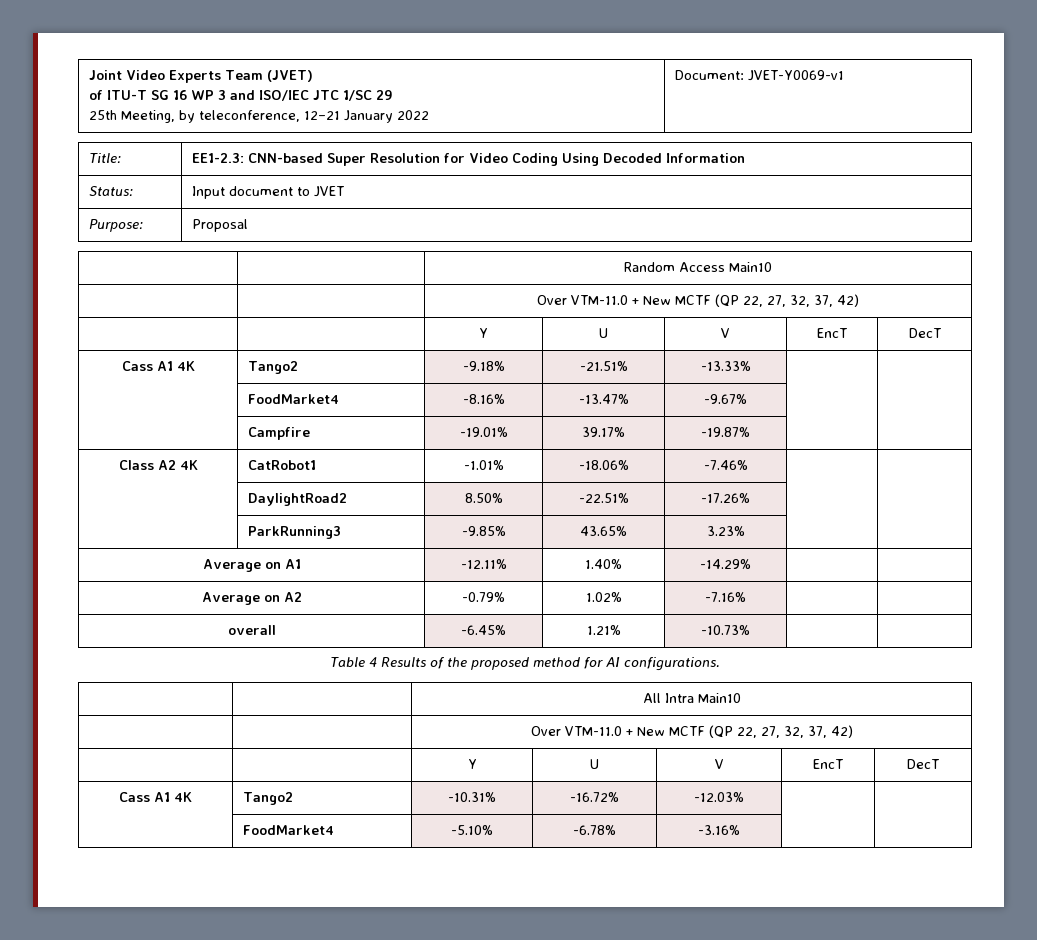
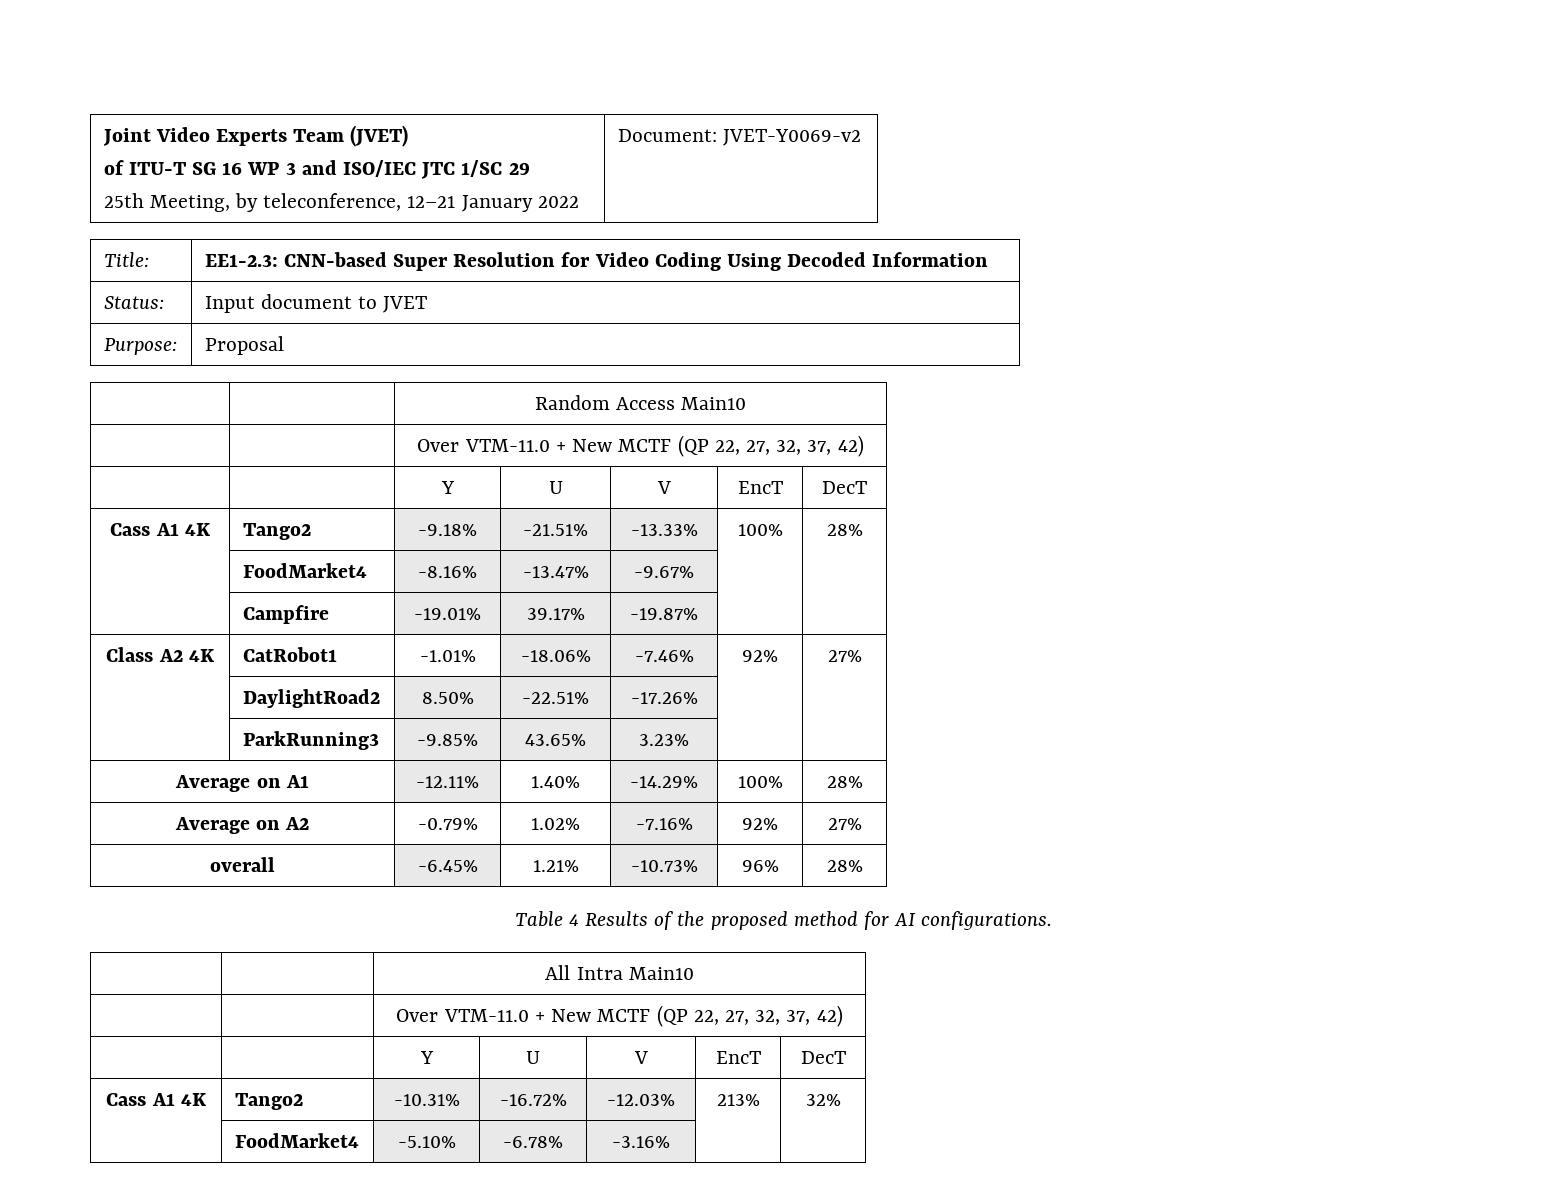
  Joint Video Experts Team (JVET)
  of ITU-T SG 16 WP 3 and ISO/IEC JTC 1/SC 29
- 25th Meeting, by teleconference, 12–21 January 2022 | Document: JVET-Y0069-v1
+ 25th Meeting, by teleconference, 12–21 January 2022 | Document: JVET-Y0069-v2
- Cass A1 4K | Tango2 | -9.18% | -21.51% | -13.33% | |
+ Cass A1 4K | Tango2 | -9.18% | -21.51% | -13.33% | 100% | 28%
- Class A2 4K | CatRobot1 | -1.01% | -18.06% | -7.46% | |
+ Class A2 4K | CatRobot1 | -1.01% | -18.06% | -7.46% | 92% | 27%
- Average on A1 | -12.11% | 1.40% | -14.29% | |
+ Average on A1 | -12.11% | 1.40% | -14.29% | 100% | 28%
- Average on A2 | -0.79% | 1.02% | -7.16% | |
+ Average on A2 | -0.79% | 1.02% | -7.16% | 92% | 27%
- overall | -6.45% | 1.21% | -10.73% | |
+ overall | -6.45% | 1.21% | -10.73% | 96% | 28%
- Cass A1 4K | Tango2 | -10.31% | -16.72% | -12.03% | |
+ Cass A1 4K | Tango2 | -10.31% | -16.72% | -12.03% | 213% | 32%

